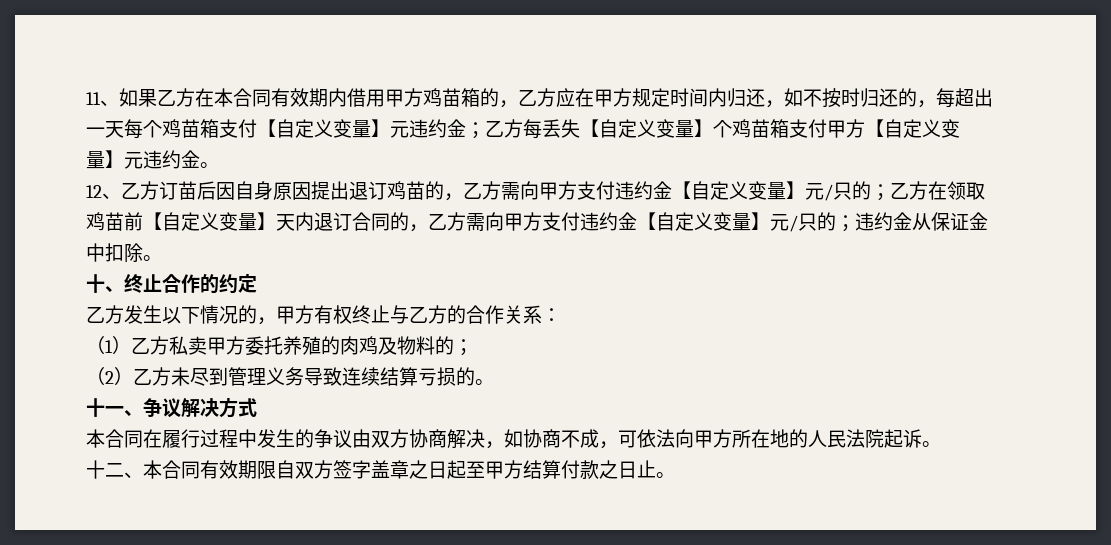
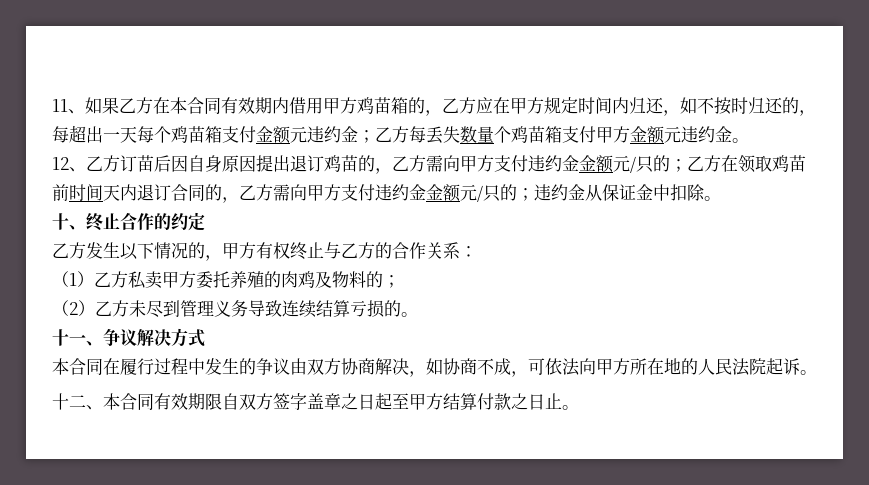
- 11、如果乙方在本合同有效期内借用甲方鸡苗箱的，乙方应在甲方规定时间内归还，如不按时归还的，每超出一天每个鸡苗箱支付【自定义变量】元违约金；乙方每丢失【自定义变量】个鸡苗箱支付甲方【自定义变量】元违约金。
+ 11、如果乙方在本合同有效期内借用甲方鸡苗箱的，乙方应在甲方规定时间内归还，如不按时归还的，每超出一天每个鸡苗箱支付金额元违约金；乙方每丢失数量个鸡苗箱支付甲方金额元违约金。
- 12、乙方订苗后因自身原因提出退订鸡苗的，乙方需向甲方支付违约金【自定义变量】元/只的；乙方在领取鸡苗前【自定义变量】天内退订合同的，乙方需向甲方支付违约金【自定义变量】元/只的；违约金从保证金中扣除。
+ 12、乙方订苗后因自身原因提出退订鸡苗的，乙方需向甲方支付违约金金额元/只的；乙方在领取鸡苗前时间天内退订合同的，乙方需向甲方支付违约金金额元/只的；违约金从保证金中扣除。

